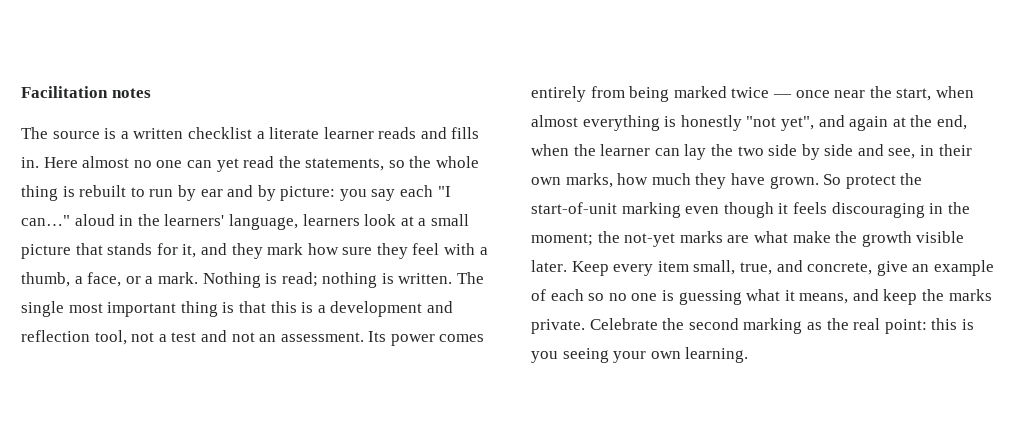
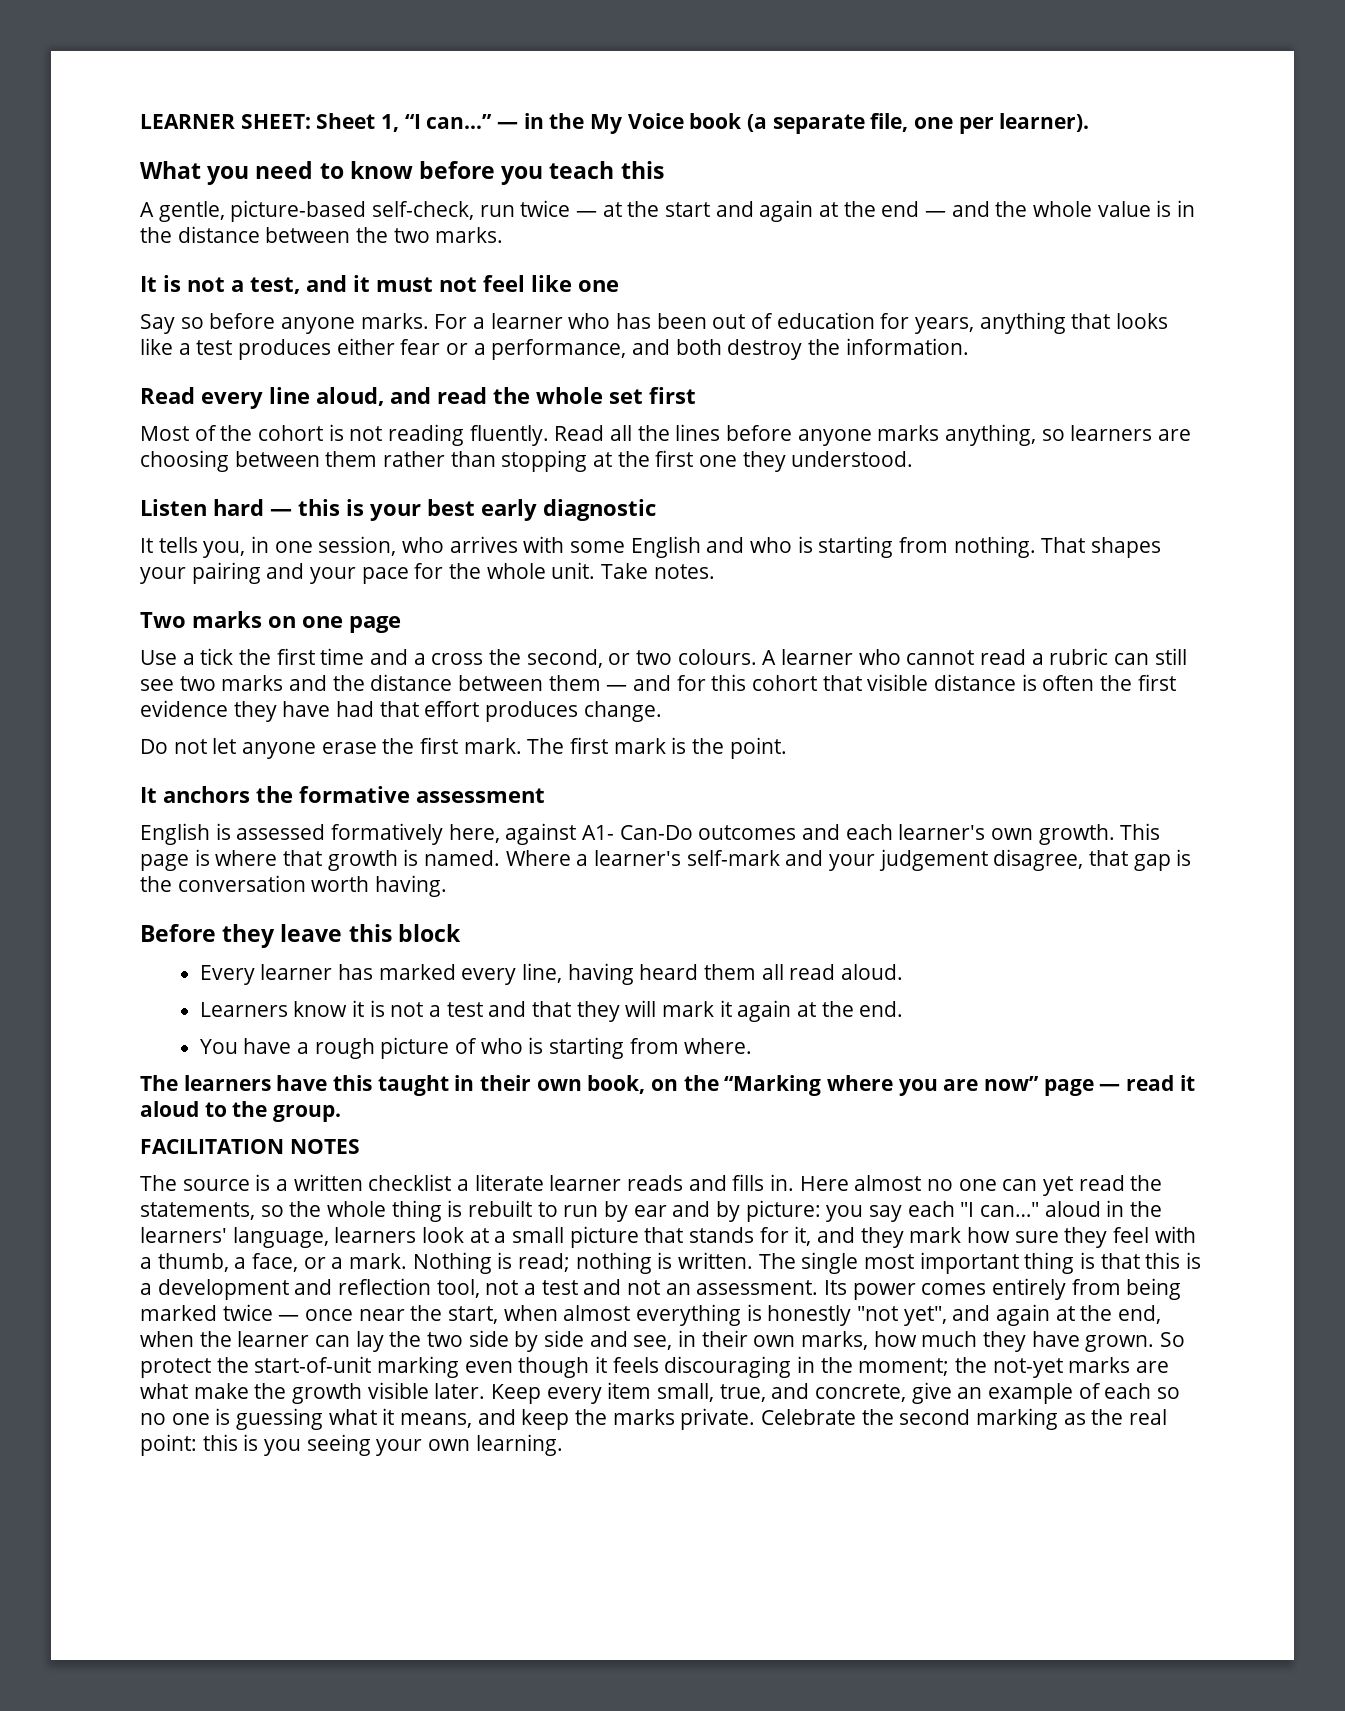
- Facilitation notes
+ LEARNER SHEET: Sheet 1, “I can…” — in the My Voice book (a separate file, one per learner).
+ What you need to know before you teach this
+ A gentle, picture-based self-check, run twice — at the start and again at the end — and the whole value is in the distance between the two marks.
+ It is not a test, and it must not feel like one
+ Say so before anyone marks. For a learner who has been out of education for years, anything that looks like a test produces either fear or a performance, and both destroy the information.
+ Read every line aloud, and read the whole set first
+ Most of the cohort is not reading fluently. Read all the lines before anyone marks anything, so learners are choosing between them rather than stopping at the first one they understood.
+ Listen hard — this is your best early diagnostic
+ It tells you, in one session, who arrives with some English and who is starting from nothing. That shapes your pairing and your pace for the whole unit. Take notes.
+ Two marks on one page
+ Use a tick the first time and a cross the second, or two colours. A learner who cannot read a rubric can still see two marks and the distance between them — and for this cohort that visible distance is often the first evidence they have had that effort produces change.
+ Do not let anyone erase the first mark. The first mark is the point.
+ It anchors the formative assessment
+ English is assessed formatively here, against A1- Can-Do outcomes and each learner's own growth. This page is where that growth is named. Where a learner's self-mark and your judgement disagree, that gap is the conversation worth having.
+ Before they leave this block
+ Every learner has marked every line, having heard them all read aloud.
+ Learners know it is not a test and that they will mark it again at the end.
+ You have a rough picture of who is starting from where.
+ The learners have this taught in their own book, on the “Marking where you are now” page — read it aloud to the group.
+ FACILITATION NOTES

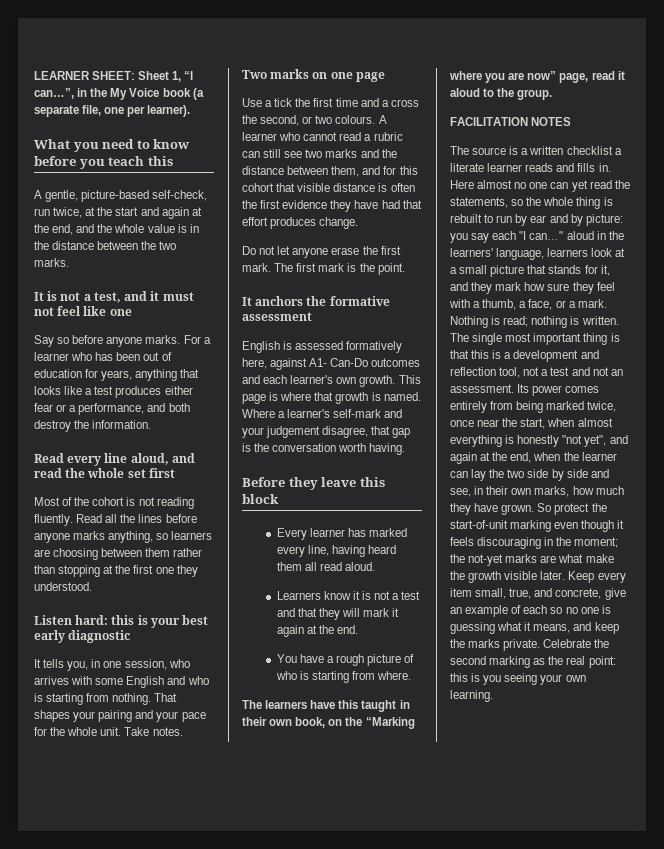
- LEARNER SHEET: Sheet 1, “I can…” — in the My Voice book (a separate file, one per learner).
+ LEARNER SHEET: Sheet 1, “I can…”, in the My Voice book (a separate file, one per learner).
- A gentle, picture-based self-check, run twice — at the start and again at the end — and the whole value is in the distance between the two marks.
+ A gentle, picture-based self-check, run twice, at the start and again at the end, and the whole value is in the distance between the two marks.
- Listen hard — this is your best early diagnostic
+ Listen hard: this is your best early diagnostic
- A learner who cannot read a rubric can still see two marks and the distance between them — and for this cohort that visible distance is often the first evidence they have had that effort produces change.
+ A learner who cannot read a rubric can still see two marks and the distance between them, and for this cohort that visible distance is often the first evidence they have had that effort produces change.
- The learners have this taught in their own book, on the “Marking where you are now” page — read it aloud to the group.
+ The learners have this taught in their own book, on the “Marking where you are now” page, read it aloud to the group.
- Its power comes entirely from being marked twice — once near the start, when almost everything is honestly "not yet", and again at the end, when the learner can lay the two side by side and see, in their own marks, how much they have grown.
+ Its power comes entirely from being marked twice, once near the start, when almost everything is honestly "not yet", and again at the end, when the learner can lay the two side by side and see, in their own marks, how much they have grown.

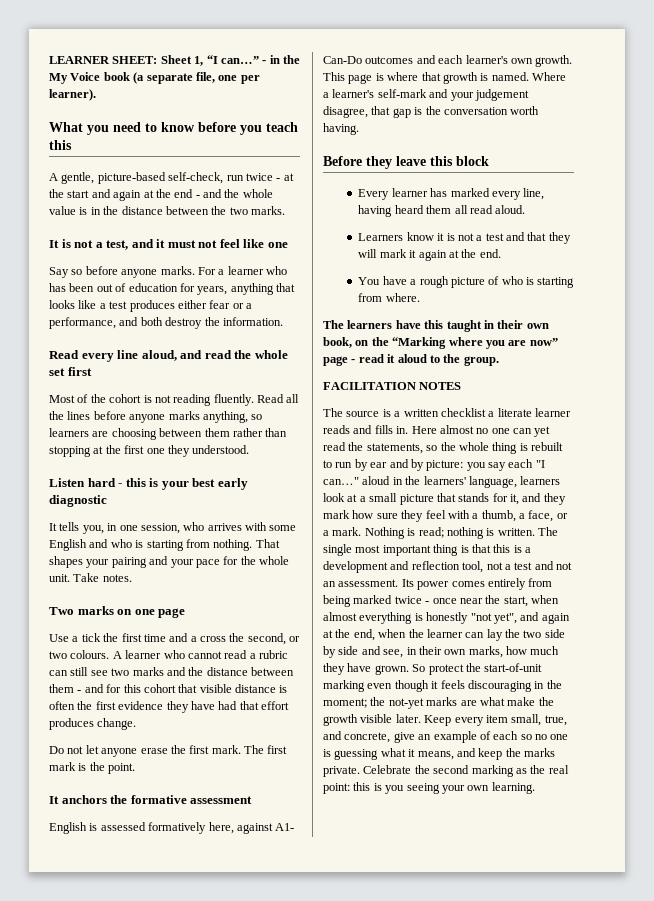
- LEARNER SHEET: Sheet 1, “I can…”, in the My Voice book (a separate file, one per learner).
+ LEARNER SHEET: Sheet 1, “I can…” - in the My Voice book (a separate file, one per learner).
- A gentle, picture-based self-check, run twice, at the start and again at the end, and the whole value is in the distance between the two marks.
+ A gentle, picture-based self-check, run twice - at the start and again at the end - and the whole value is in the distance between the two marks.
- Listen hard: this is your best early diagnostic
+ Listen hard - this is your best early diagnostic
- A learner who cannot read a rubric can still see two marks and the distance between them, and for this cohort that visible distance is often the first evidence they have had that effort produces change.
+ A learner who cannot read a rubric can still see two marks and the distance between them - and for this cohort that visible distance is often the first evidence they have had that effort produces change.
- The learners have this taught in their own book, on the “Marking where you are now” page, read it aloud to the group.
+ The learners have this taught in their own book, on the “Marking where you are now” page - read it aloud to the group.
- Its power comes entirely from being marked twice, once near the start, when almost everything is honestly "not yet", and again at the end, when the learner can lay the two side by side and see, in their own marks, how much they have grown.
+ Its power comes entirely from being marked twice - once near the start, when almost everything is honestly "not yet", and again at the end, when the learner can lay the two side by side and see, in their own marks, how much they have grown.

